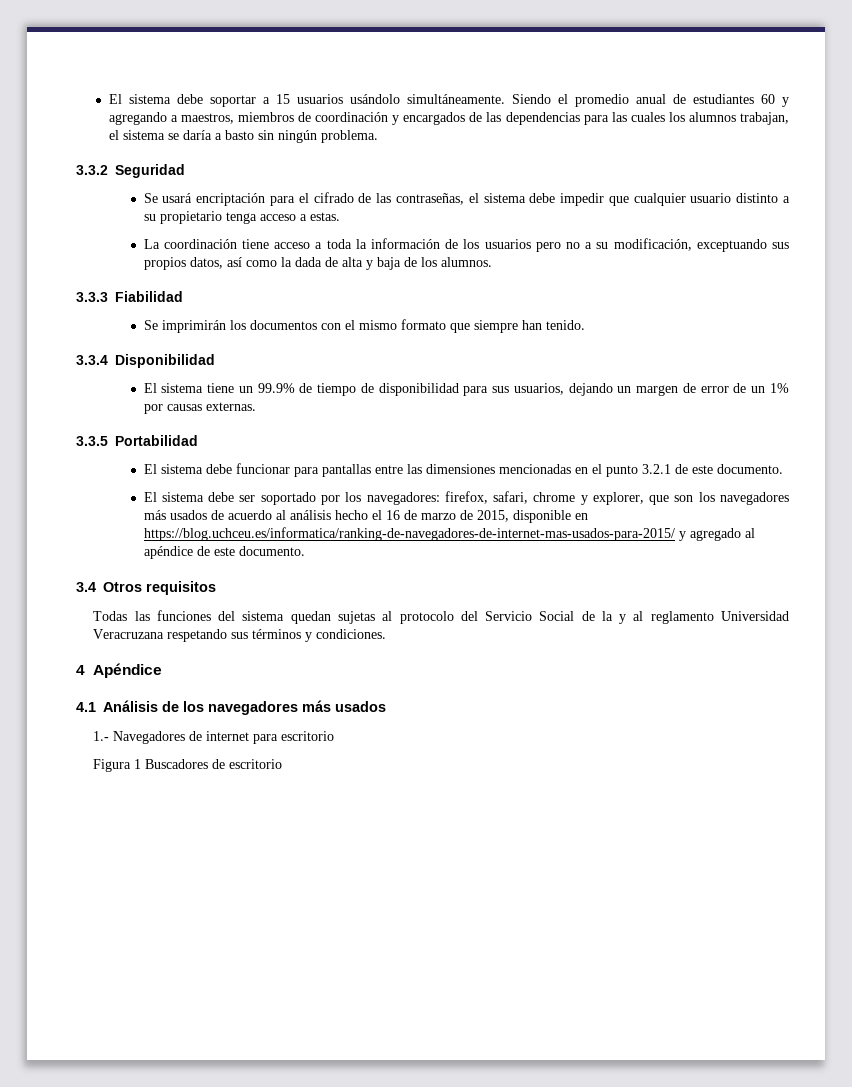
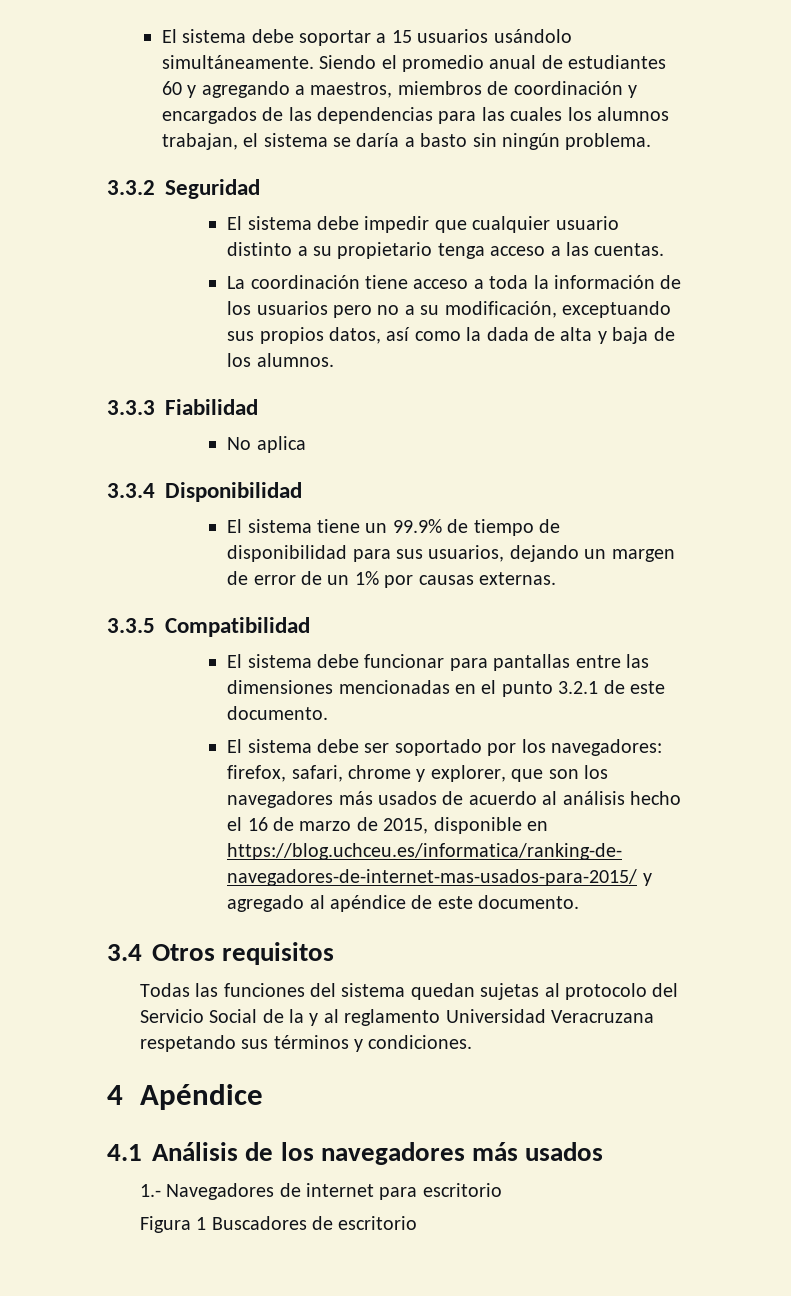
- Se usará encriptación para el cifrado de las contraseñas, el sistema debe impedir que cualquier usuario distinto a su propietario tenga acceso a estas.
+ El sistema debe impedir que cualquier usuario distinto a su propietario tenga acceso a las cuentas.
- Se imprimirán los documentos con el mismo formato que siempre han tenido.
+ No aplica
- 3.3.5 Portabilidad
+ 3.3.5 Compatibilidad

